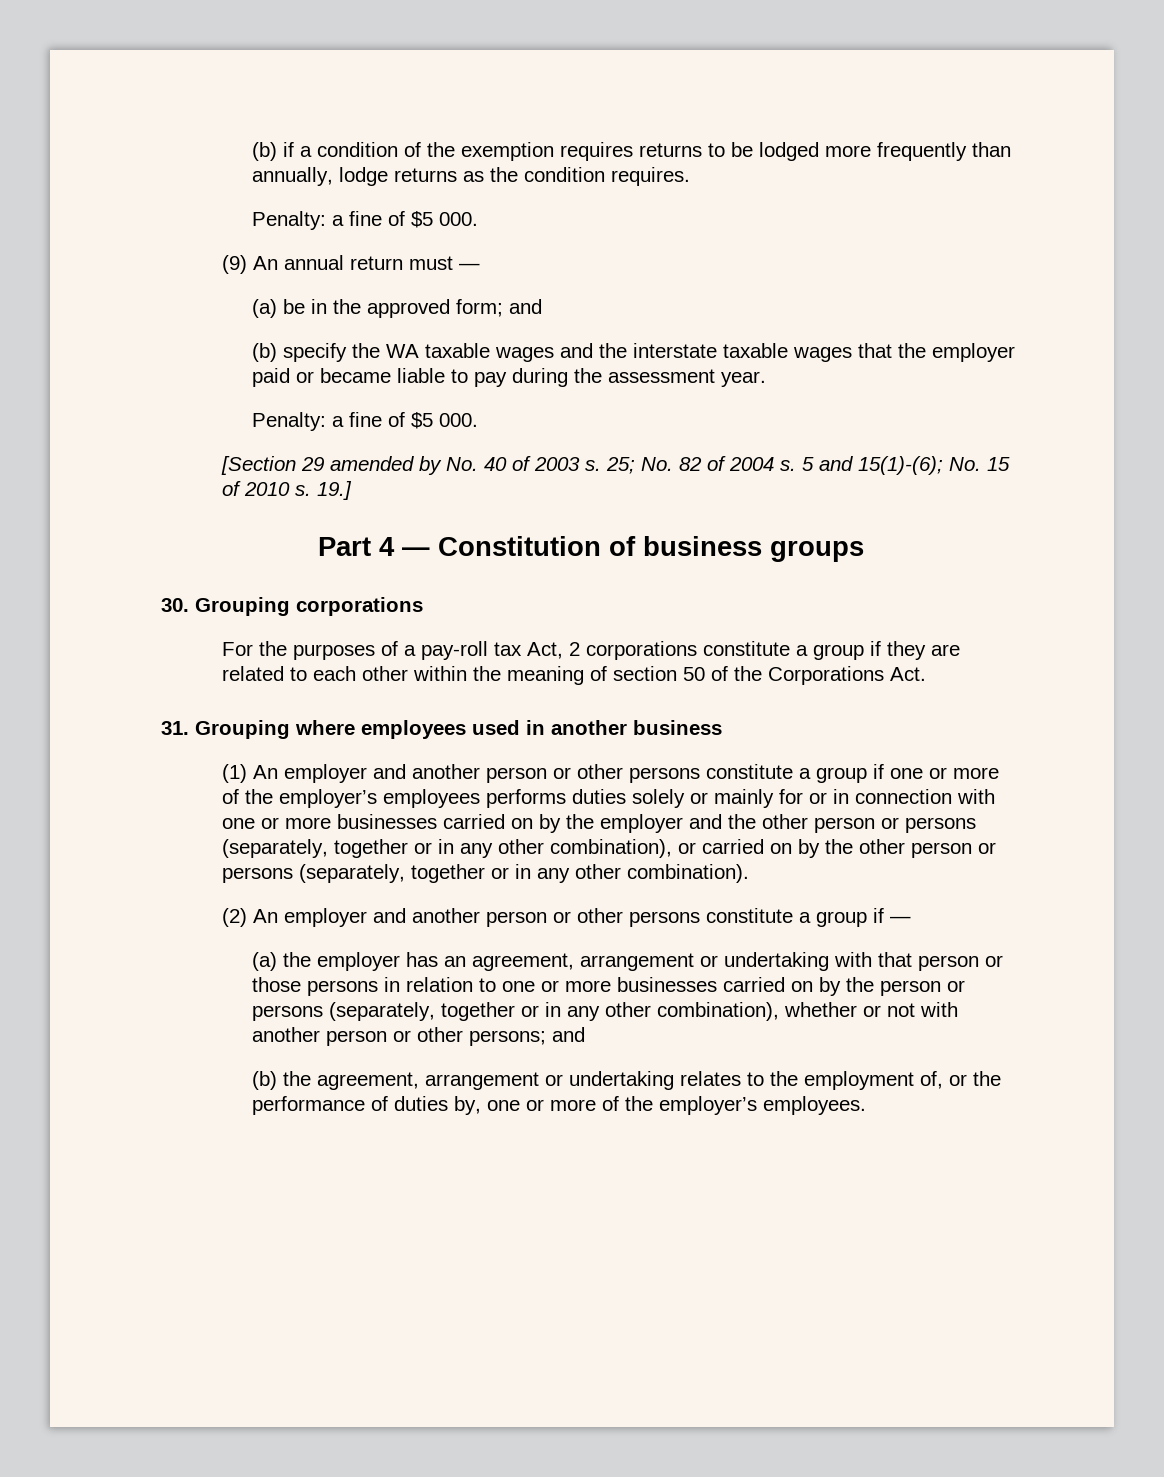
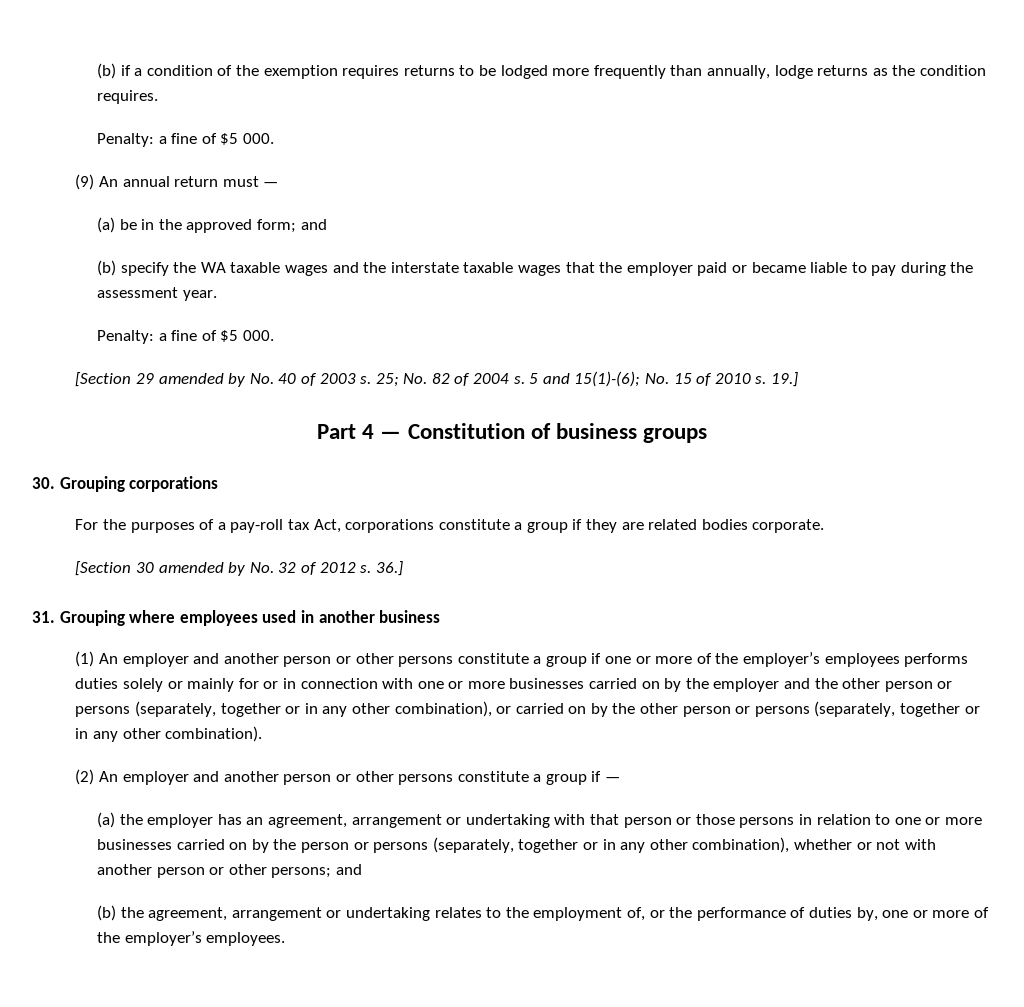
- For the purposes of a pay-roll tax Act, 2 corporations constitute a group if they are related to each other within the meaning of section 50 of the Corporations Act.
+ For the purposes of a pay-roll tax Act, corporations constitute a group if they are related bodies corporate.
+ [Section 30 amended by No. 32 of 2012 s. 36.]

